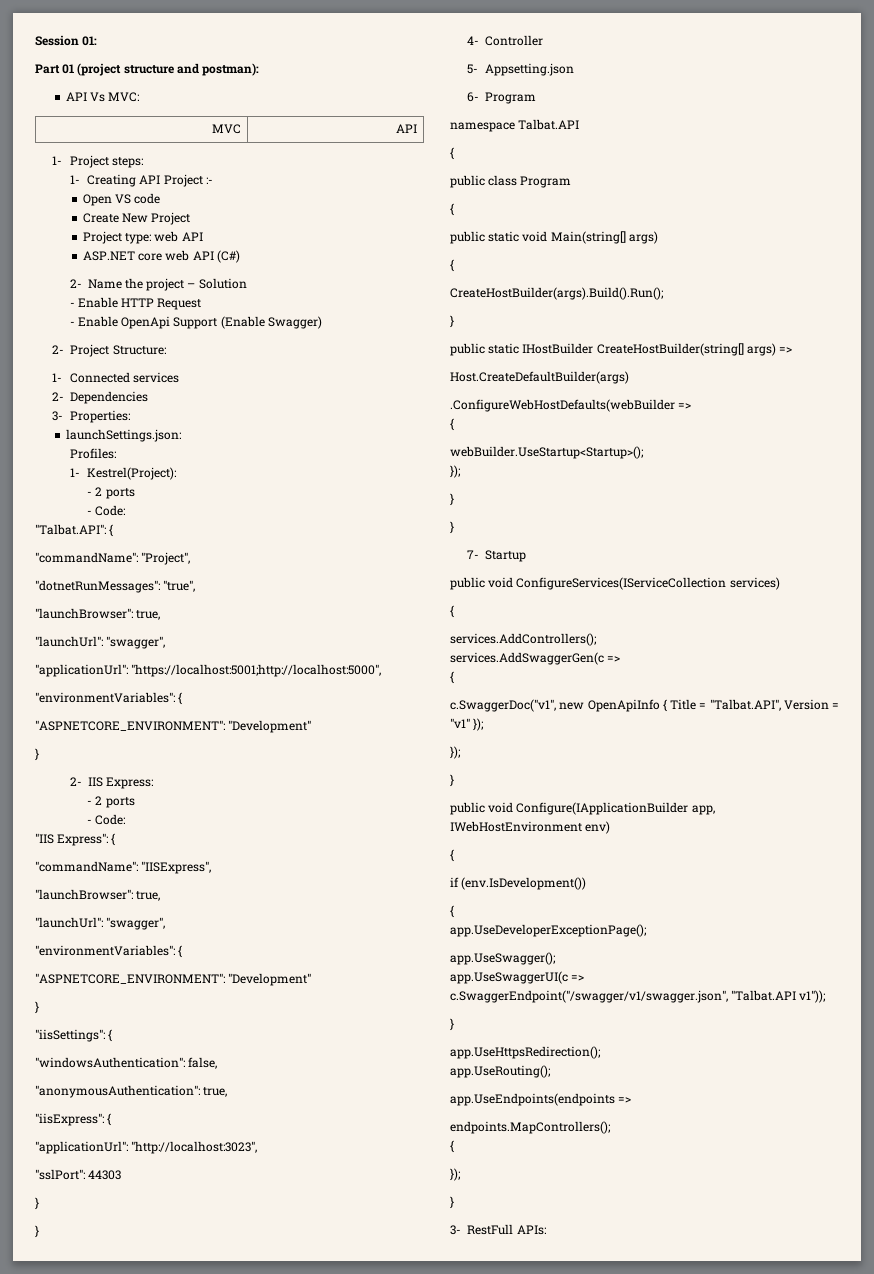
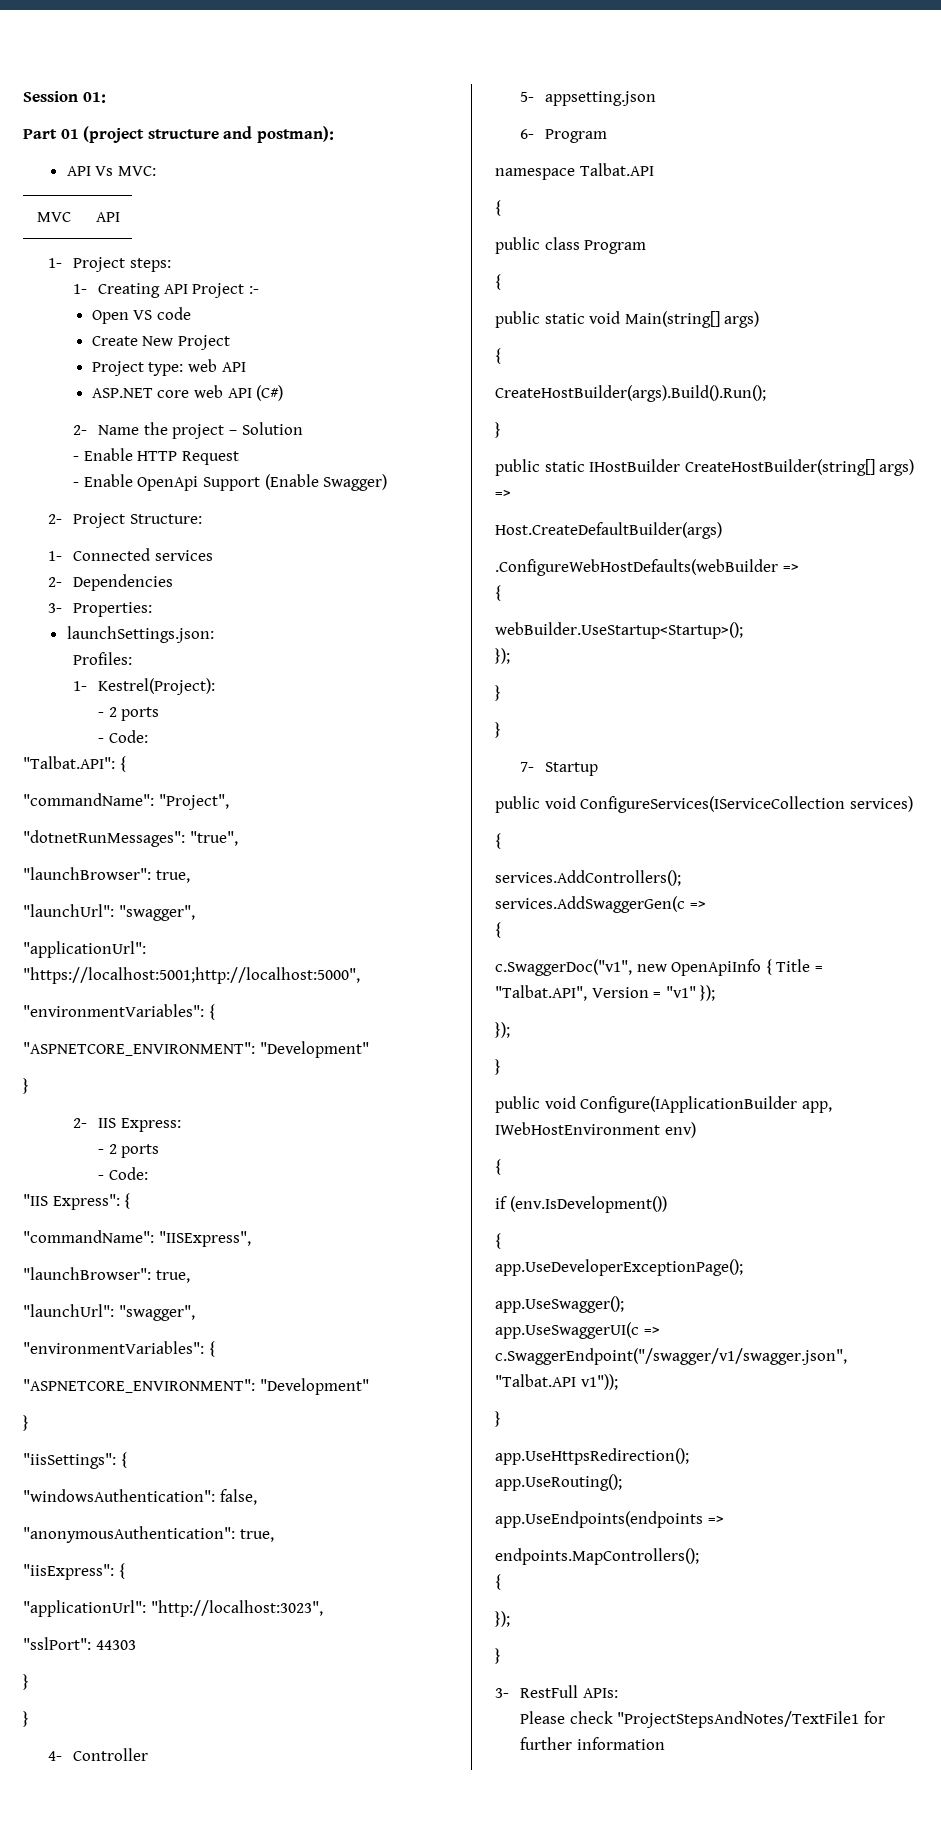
- 5- Appsetting.json
+ 5- appsetting.json
+ Please check "ProjectStepsAndNotes/TextFile1 for further information

